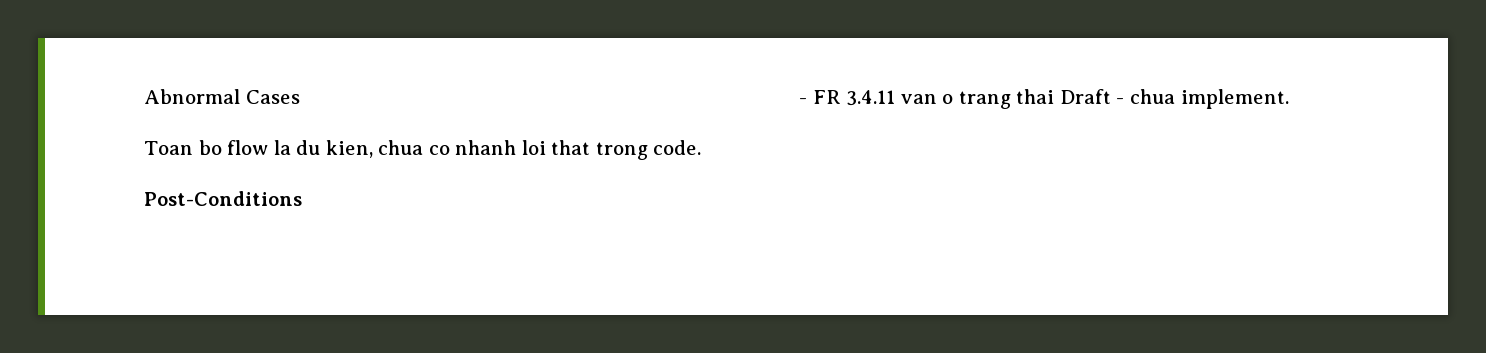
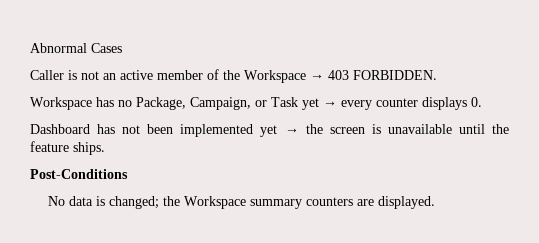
- Toan bo flow la du kien, chua co nhanh loi that trong code.
+ Caller is not an active member of the Workspace → 403 FORBIDDEN.
+ Workspace has no Package, Campaign, or Task yet → every counter displays 0.
+ Dashboard has not been implemented yet → the screen is unavailable until the feature ships.
  Post-Conditions
- - FR 3.4.11 van o trang thai Draft - chua implement.
+ No data is changed; the Workspace summary counters are displayed.

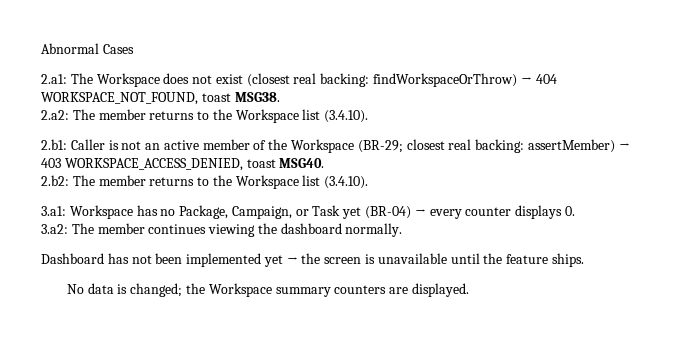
- Caller is not an active member of the Workspace → 403 FORBIDDEN.
- Workspace has no Package, Campaign, or Task yet → every counter displays 0.
+ 2.a1: The Workspace does not exist (closest real backing: findWorkspaceOrThrow) → 404 WORKSPACE_NOT_FOUND, toast MSG38.
+ 2.a2: The member returns to the Workspace list (3.4.10).
+ 2.b1: Caller is not an active member of the Workspace (BR-29; closest real backing: assertMember) → 403 WORKSPACE_ACCESS_DENIED, toast MSG40.
+ 2.b2: The member returns to the Workspace list (3.4.10).
+ 3.a1: Workspace has no Package, Campaign, or Task yet (BR-04) → every counter displays 0.
+ 3.a2: The member continues viewing the dashboard normally.
- Post-Conditions

